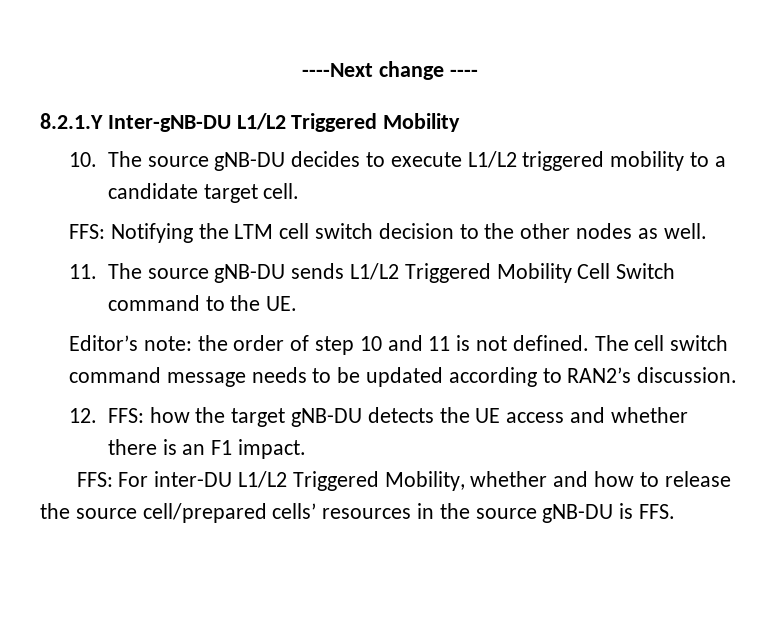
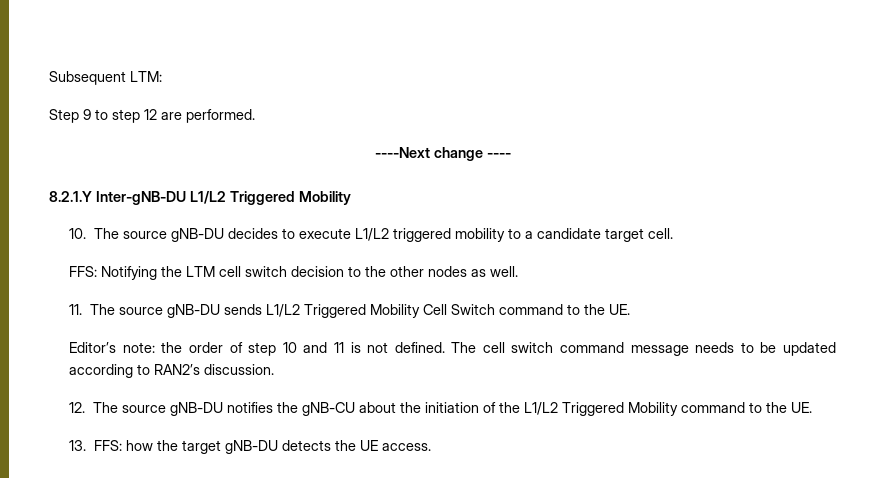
+ Subsequent LTM:
+ Step 9 to step 12 are performed.
- 12. FFS: how the target gNB-DU detects the UE access and whether there is an F1 impact.
- FFS: For inter-DU L1/L2 Triggered Mobility, whether and how to release the source cell/prepared cells’ resources in the source gNB-DU is FFS.
+ 12. The source gNB-DU notifies the gNB-CU about the initiation of the L1/L2 Triggered Mobility command to the UE.
+ 13. FFS: how the target gNB-DU detects the UE access.

